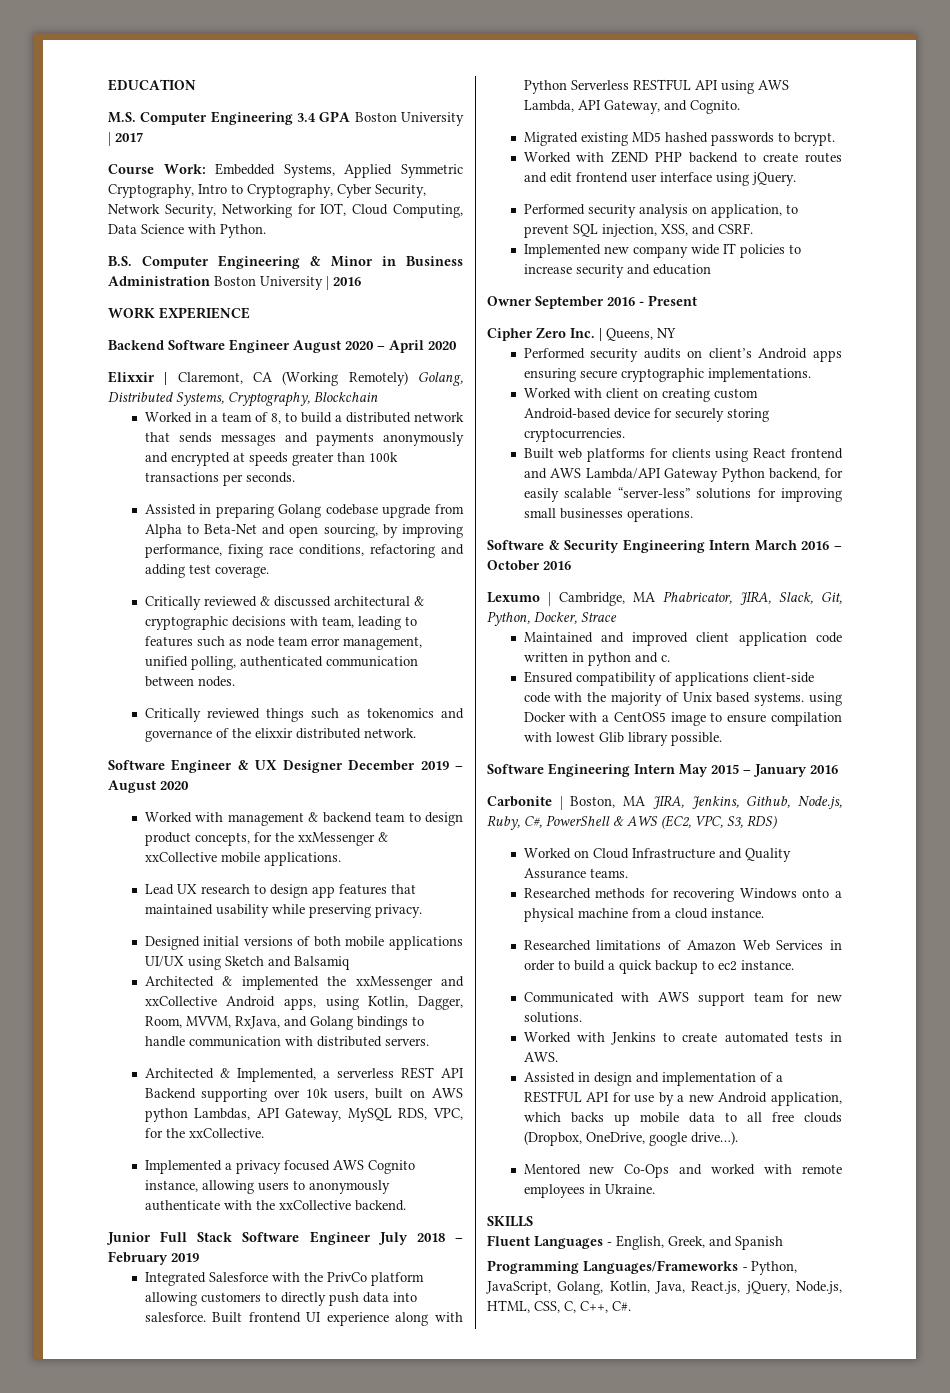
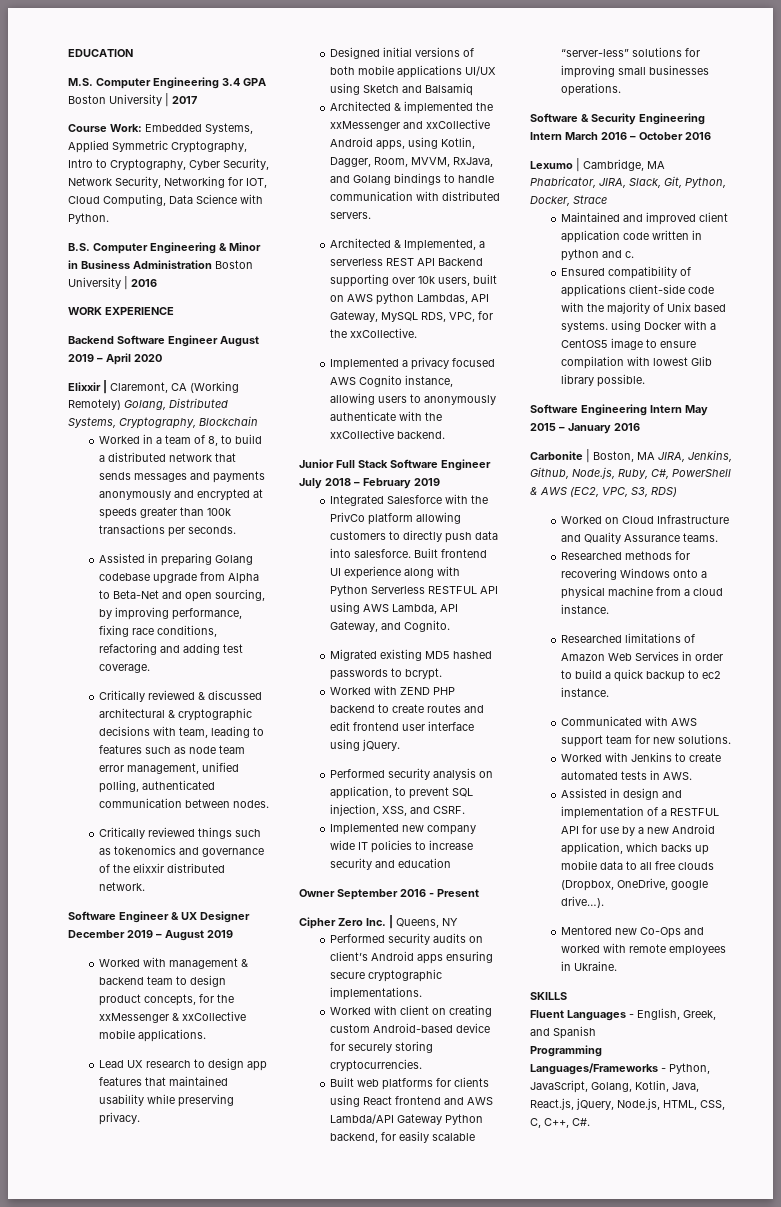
- Backend Software Engineer August 2020 – April 2020
+ Backend Software Engineer August 2019 – April 2020
- Software Engineer & UX Designer December 2019 – August 2020
+ Software Engineer & UX Designer December 2019 – August 2019

